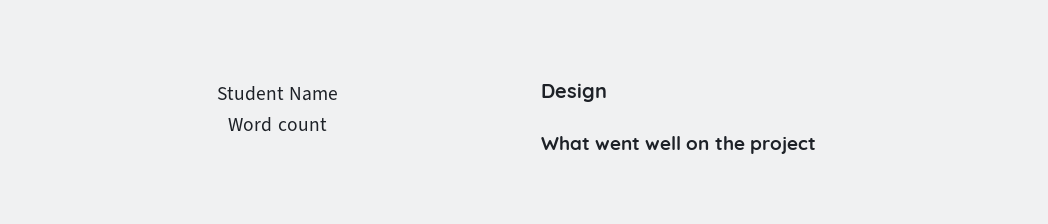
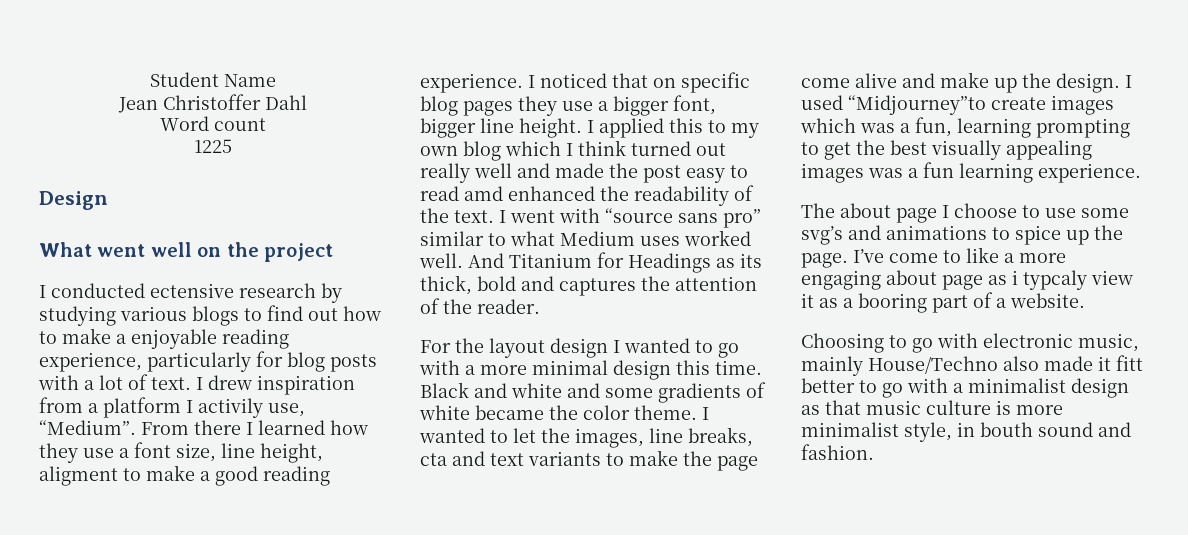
+ Jean Christoffer Dahl
+ 1225
+ I conducted ectensive research by studying various blogs to find out how to make a enjoyable reading experience, particularly for blog posts with a lot of text. I drew inspiration from a platform I activily use, “Medium”. From there I learned how they use a font size, line height, aligment to make a good reading experience. I noticed that on specific blog pages they use a bigger font, bigger line height. I applied this to my own blog which I think turned out really well and made the post easy to read amd enhanced the readability of the text. I went with “source sans pro” similar to what Medium uses worked well. And Titanium for Headings as its thick, bold and captures the attention of the reader.
+ For the layout design I wanted to go with a more minimal design this time. Black and white and some gradients of white became the color theme. I wanted to let the images, line breaks, cta and text variants to make the page come alive and make up the design. I used “Midjourney”to create images which was a fun, learning prompting to get the best visually appealing images was a fun learning experience.
+ The about page I choose to use some svg’s and animations to spice up the page. I’ve come to like a more engaging about page as i typcaly view it as a booring part of a website.
+ Choosing to go with electronic music, mainly House/Techno also made it fitt better to go with a minimalist design as that music culture is more minimalist style, in bouth sound and fashion.

